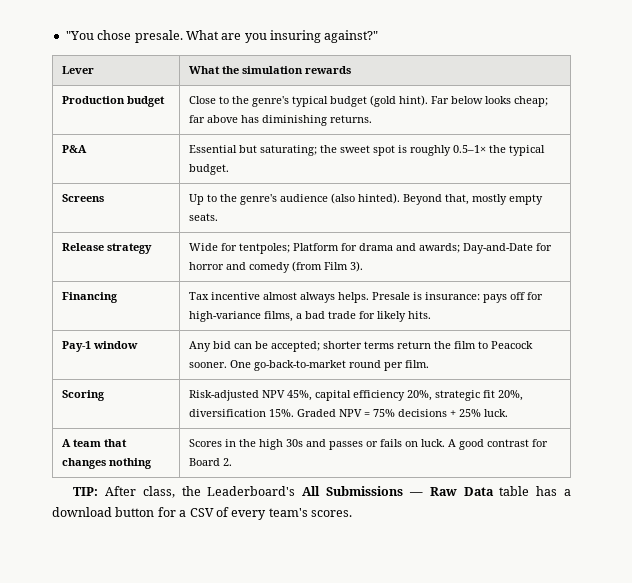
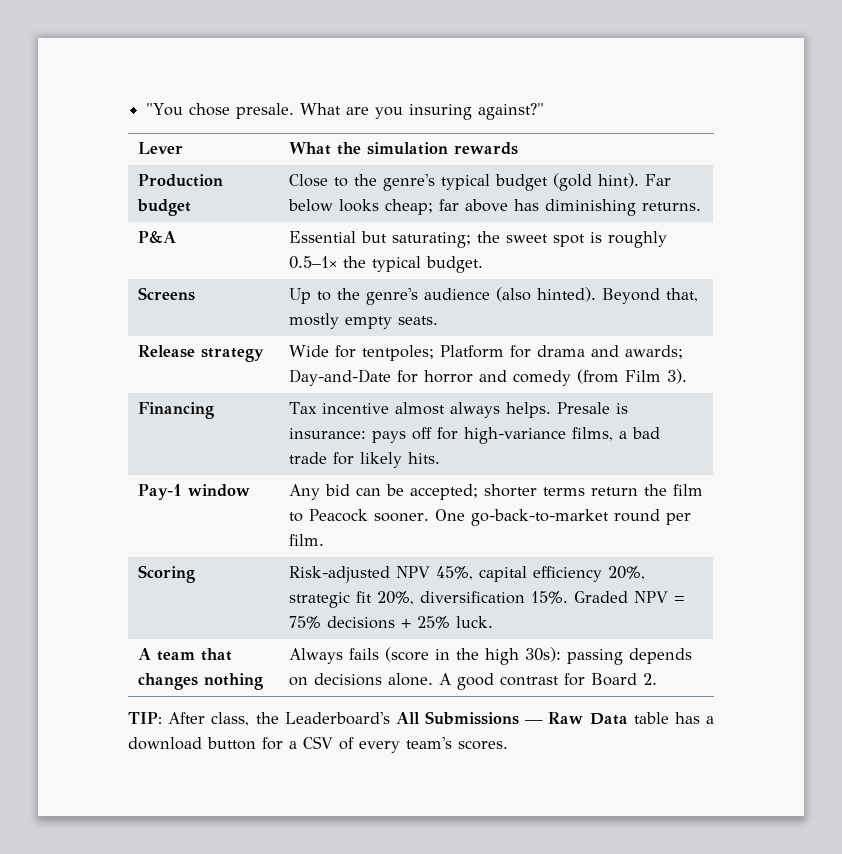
- A team that changes nothing | Scores in the high 30s and passes or fails on luck. A good contrast for Board 2.
+ A team that changes nothing | Always fails (score in the high 30s): passing depends on decisions alone. A good contrast for Board 2.

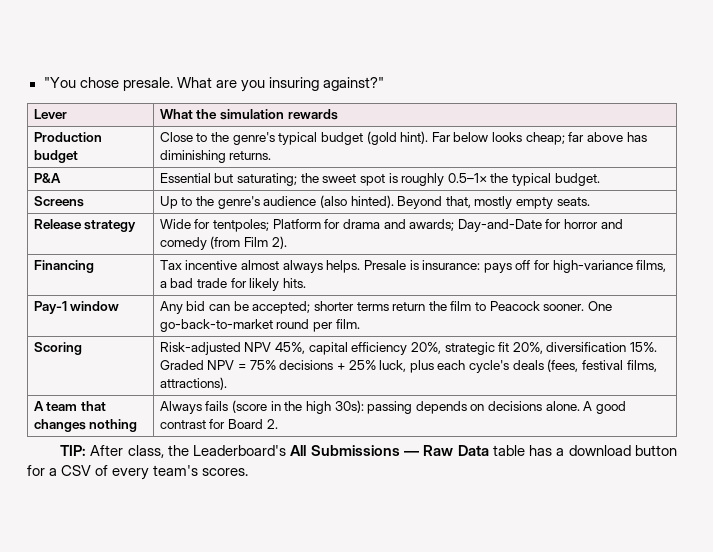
- Release strategy | Wide for tentpoles; Platform for drama and awards; Day-and-Date for horror and comedy (from Film 3).
+ Release strategy | Wide for tentpoles; Platform for drama and awards; Day-and-Date for horror and comedy (from Film 2).
- Scoring | Risk-adjusted NPV 45%, capital efficiency 20%, strategic fit 20%, diversification 15%. Graded NPV = 75% decisions + 25% luck.
+ Scoring | Risk-adjusted NPV 45%, capital efficiency 20%, strategic fit 20%, diversification 15%. Graded NPV = 75% decisions + 25% luck, plus each cycle's deals (fees, festival films, attractions).

